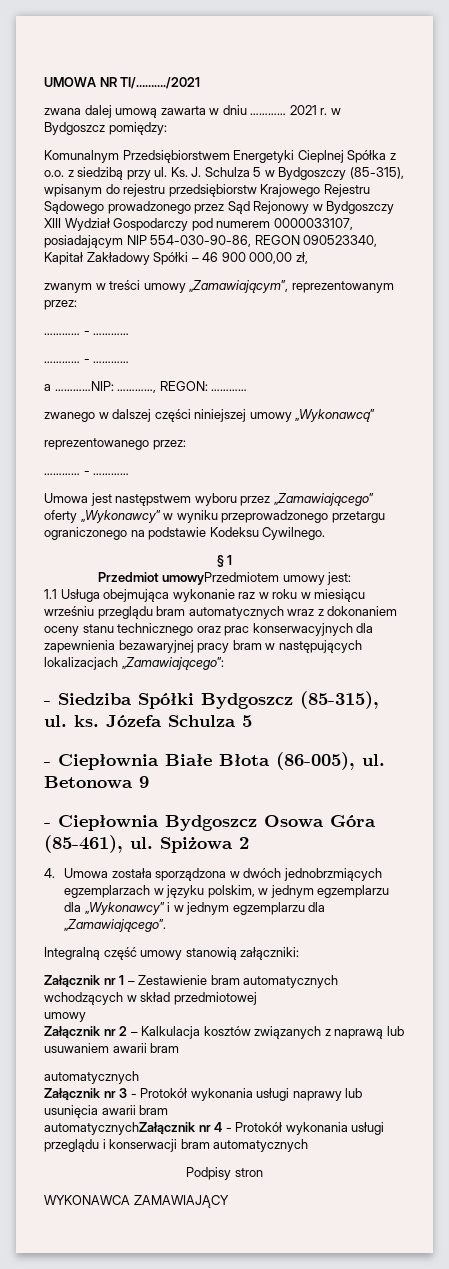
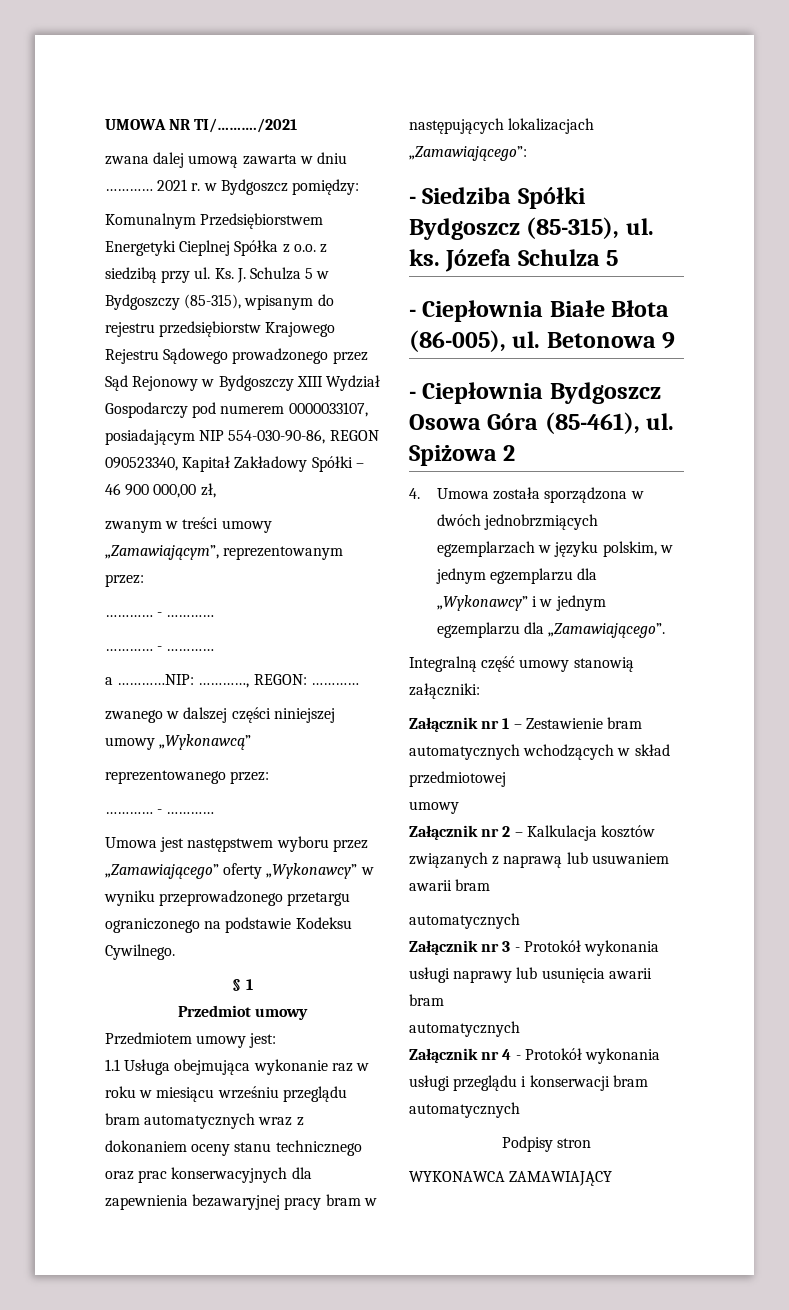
- Przedmiot umowyPrzedmiotem umowy jest:
+ Przedmiot umowy
+ Przedmiotem umowy jest:
  Załącznik nr 3 - Protokół wykonania usługi naprawy lub usunięcia awarii bram
- automatycznychZałącznik nr 4 - Protokół wykonania usługi przeglądu i konserwacji bram automatycznych
+ automatycznych
+ Załącznik nr 4 - Protokół wykonania usługi przeglądu i konserwacji bram automatycznych

